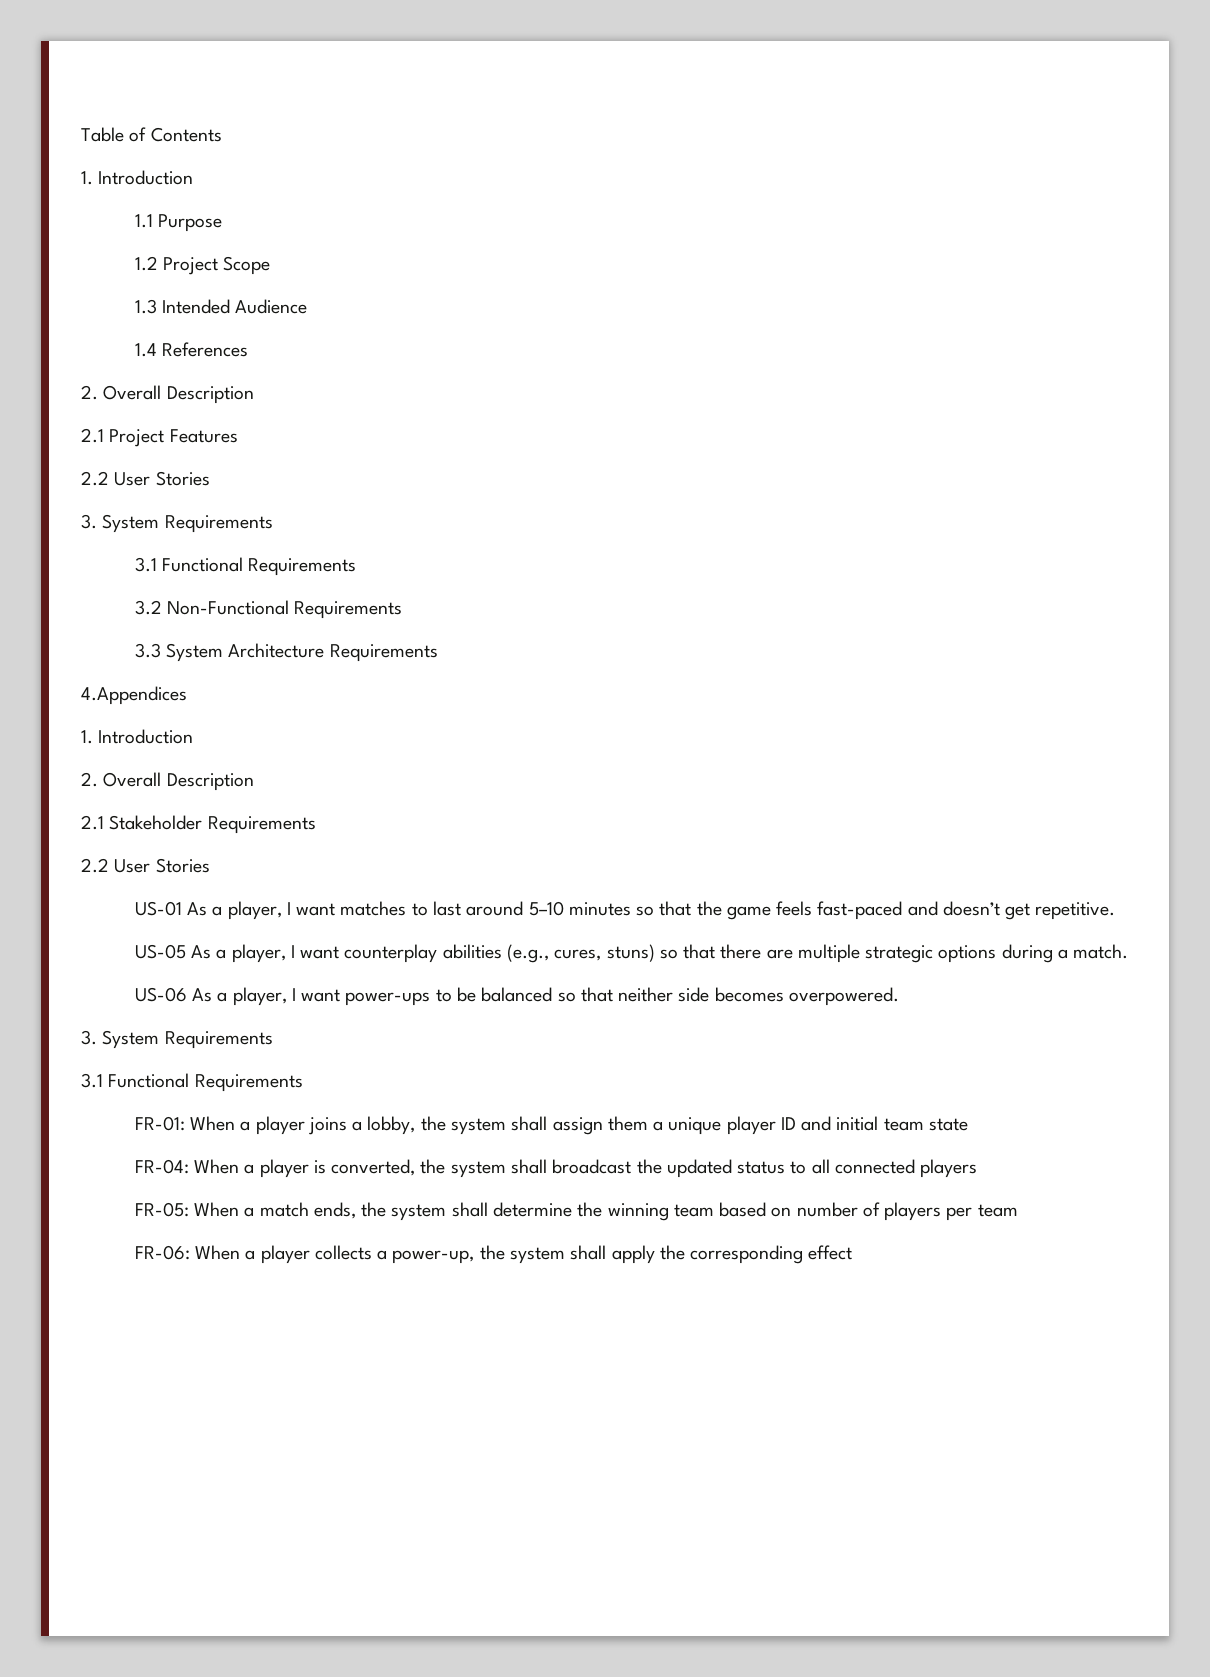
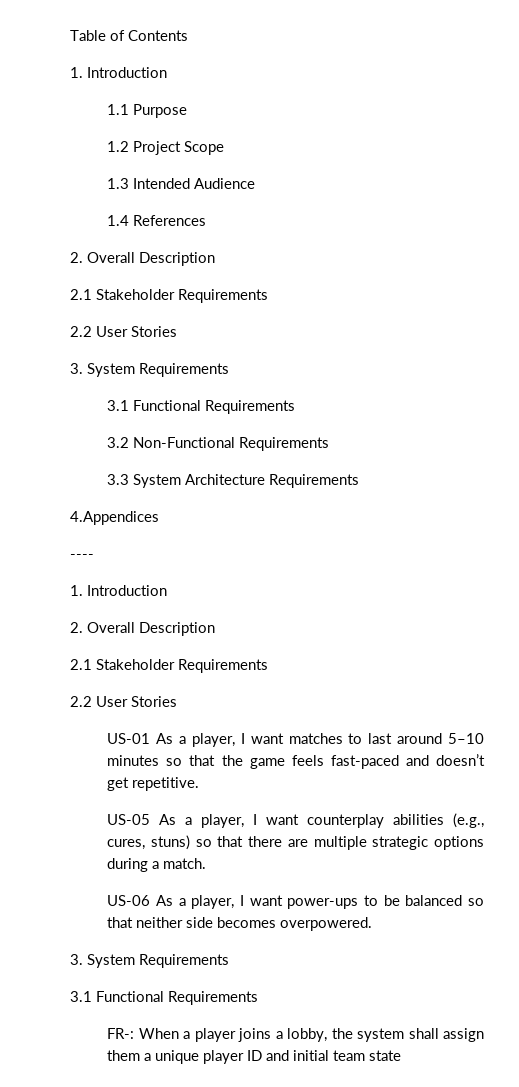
  1.4 References
  2. Overall Description
- 2.1 Project Features
+ 2.1 Stakeholder Requirements
+ ----
- FR-01: When a player joins a lobby, the system shall assign them a unique player ID and initial team state
+ FR-: When a player joins a lobby, the system shall assign them a unique player ID and initial team state
- FR-04: When a player is converted, the system shall broadcast the updated status to all connected players
- FR-05: When a match ends, the system shall determine the winning team based on number of players per team
- FR-06: When a player collects a power-up, the system shall apply the corresponding effect

